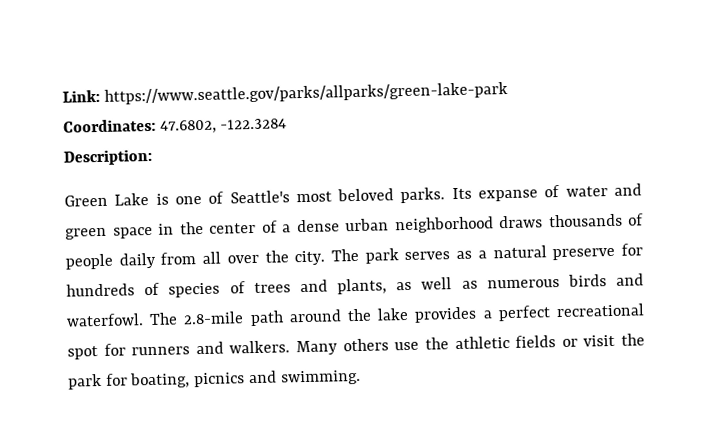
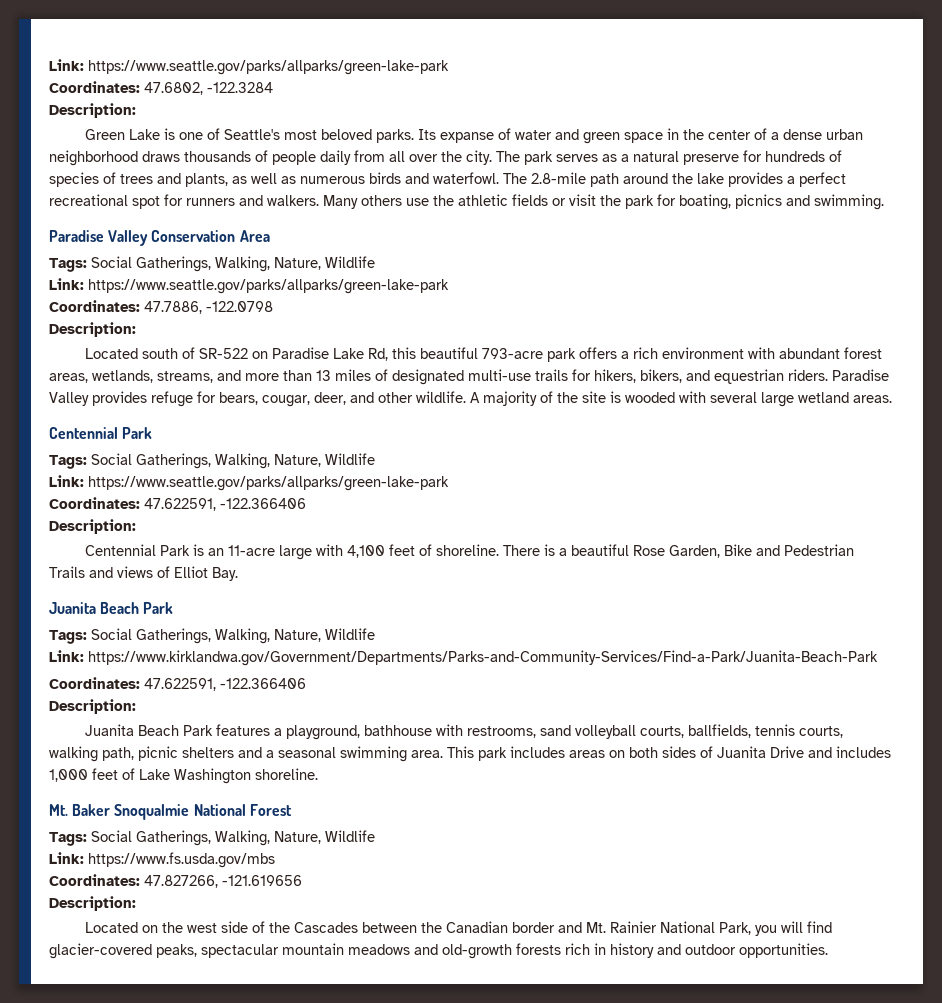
+ Paradise Valley Conservation Area
+ Tags: Social Gatherings, Walking, Nature, Wildlife
+ Link: https://www.seattle.gov/parks/allparks/green-lake-park
+ Coordinates: 47.7886, -122.0798
+ Description:
+ Located south of SR-522 on Paradise Lake Rd, this beautiful 793-acre park offers a rich environment with abundant forest areas, wetlands, streams, and more than 13 miles of designated multi-use trails for hikers, bikers, and equestrian riders. Paradise Valley provides refuge for bears, cougar, deer, and other wildlife. A majority of the site is wooded with several large wetland areas.
+ Centennial Park
+ Tags: Social Gatherings, Walking, Nature, Wildlife
+ Link: https://www.seattle.gov/parks/allparks/green-lake-park
+ Coordinates: 47.622591, -122.366406
+ Description:
+ Centennial Park is an 11-acre large with 4,100 feet of shoreline. There is a beautiful Rose Garden, Bike and Pedestrian Trails and views of Elliot Bay.
+ Juanita Beach Park
+ Tags: Social Gatherings, Walking, Nature, Wildlife
+ Link: https://www.kirklandwa.gov/Government/Departments/Parks-and-Community-Services/Find-a-Park/Juanita-Beach-Park
+ Coordinates: 47.622591, -122.366406
+ Description:
+ Juanita Beach Park features a playground, bathhouse with restrooms, sand volleyball courts, ballfields, tennis courts, walking path, picnic shelters and a seasonal swimming area. This park includes areas on both sides of Juanita Drive and includes 1,000 feet of Lake Washington shoreline.
+ Mt. Baker Snoqualmie National Forest
+ Tags: Social Gatherings, Walking, Nature, Wildlife
+ Link: https://www.fs.usda.gov/mbs
+ Coordinates: 47.827266, -121.619656
+ Description:
+ Located on the west side of the Cascades between the Canadian border and Mt. Rainier National Park, you will find glacier-covered peaks, spectacular mountain meadows and old-growth forests rich in history and outdoor opportunities.

